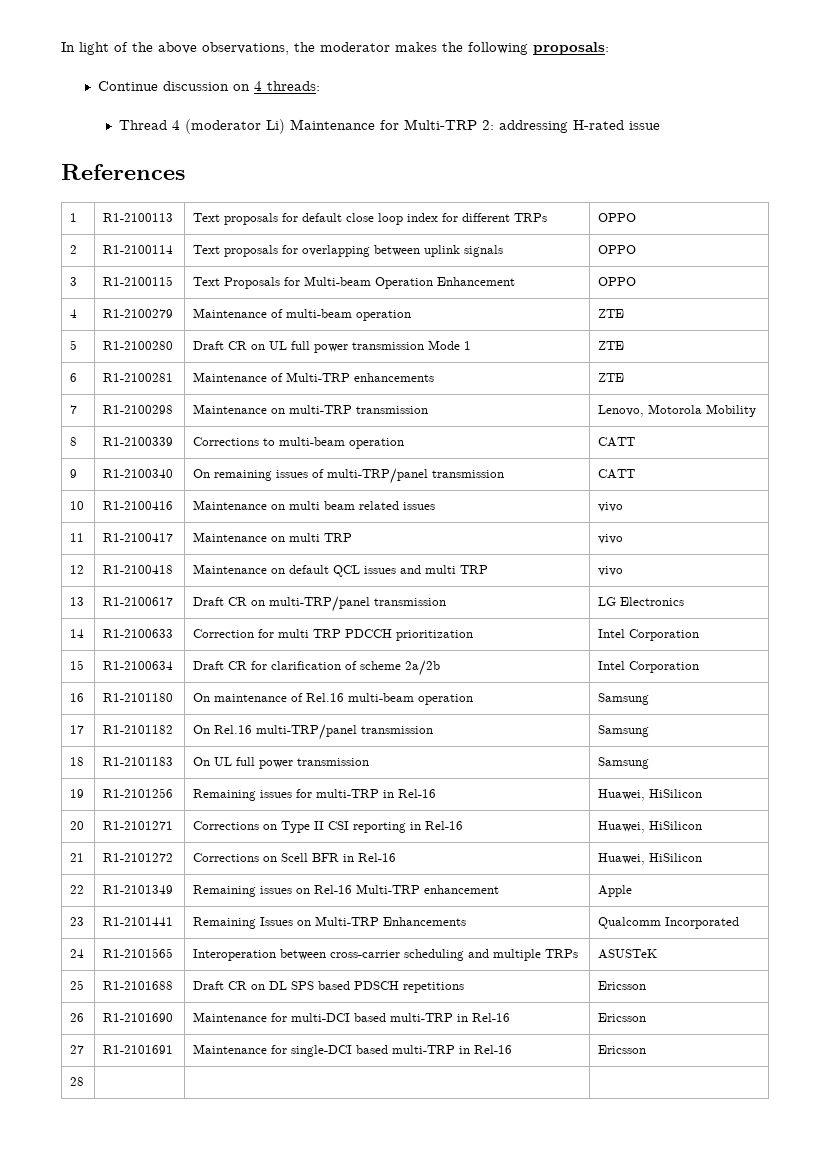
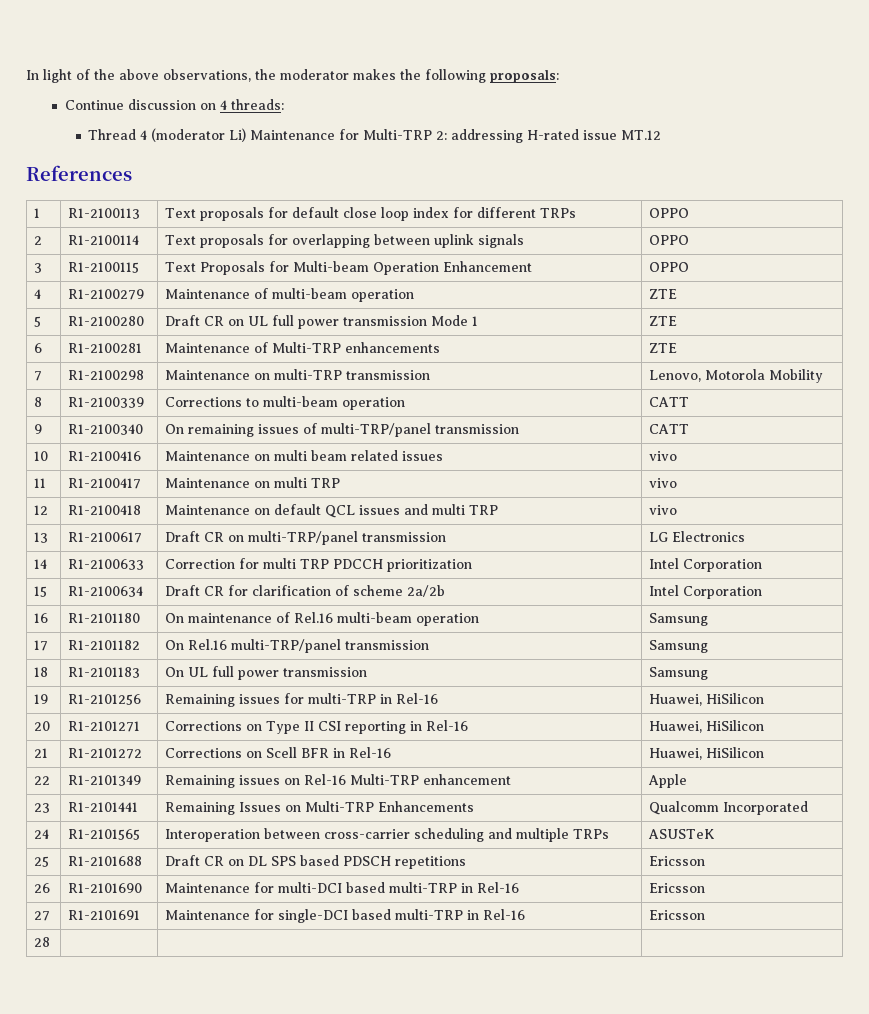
- Thread 4 (moderator Li) Maintenance for Multi-TRP 2: addressing H-rated issue
+ Thread 4 (moderator Li) Maintenance for Multi-TRP 2: addressing H-rated issue MT.12

